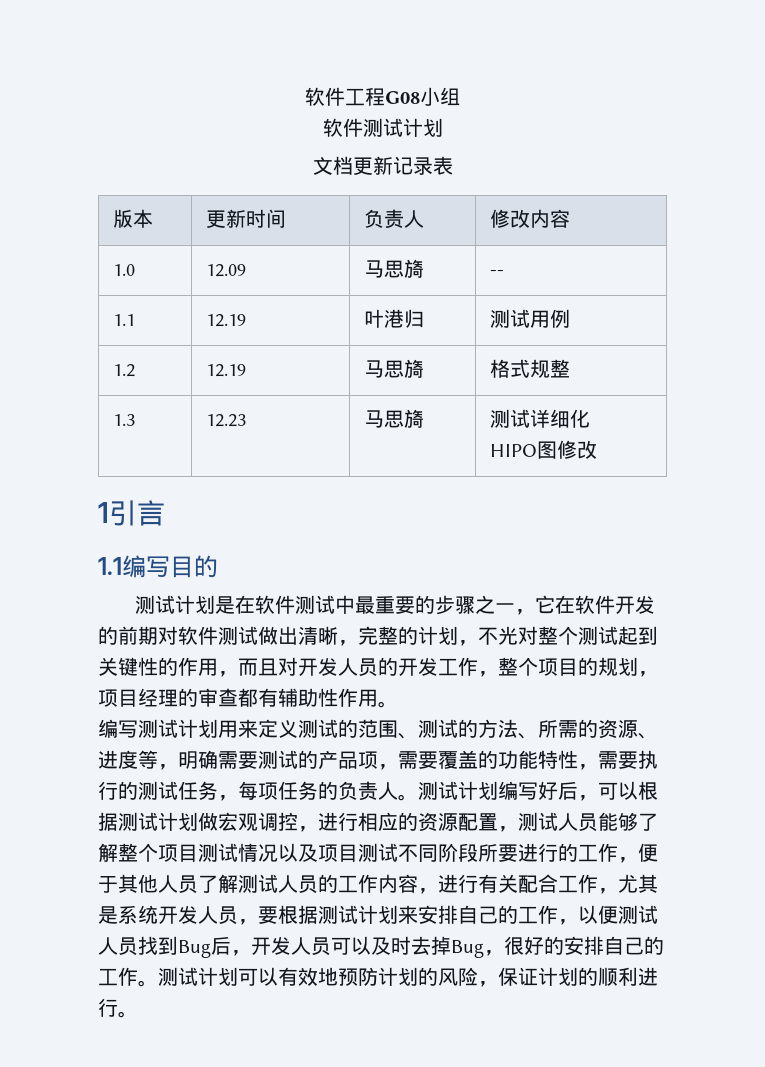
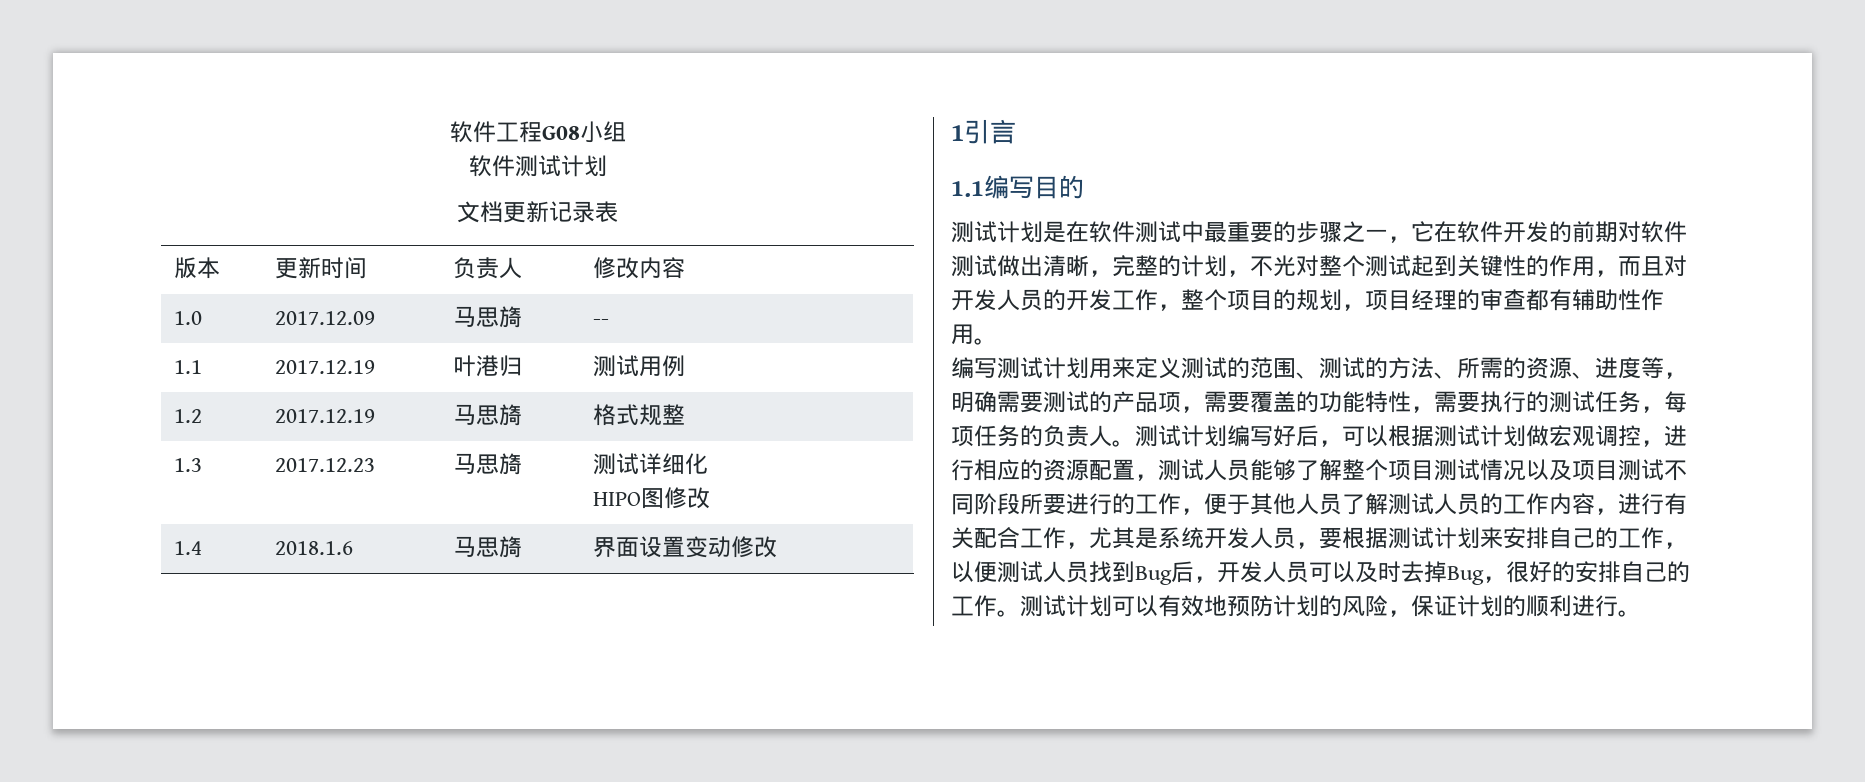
- 1.0 | 12.09 | 马思旖 | --
+ 1.0 | 2017.12.09 | 马思旖 | --
- 1.1 | 12.19 | 叶港归 | 测试用例
+ 1.1 | 2017.12.19 | 叶港归 | 测试用例
- 1.2 | 12.19 | 马思旖 | 格式规整
+ 1.2 | 2017.12.19 | 马思旖 | 格式规整
- 1.3 | 12.23 | 马思旖 | 测试详细化
+ 1.3 | 2017.12.23 | 马思旖 | 测试详细化
+ 1.4 | 2018.1.6 | 马思旖 | 界面设置变动修改

